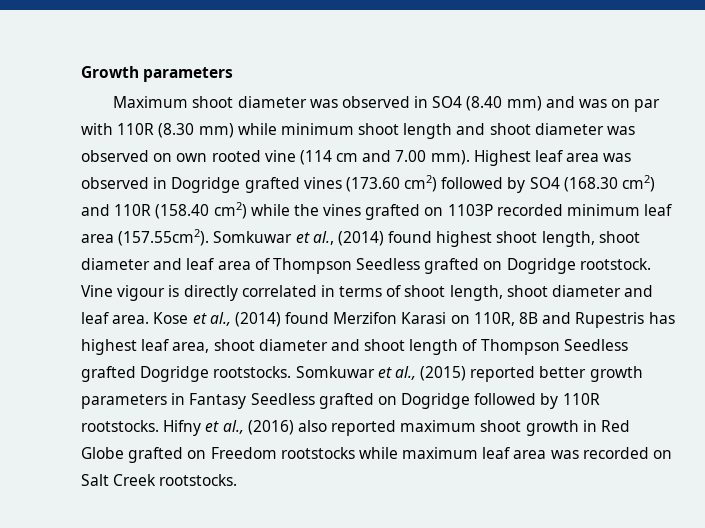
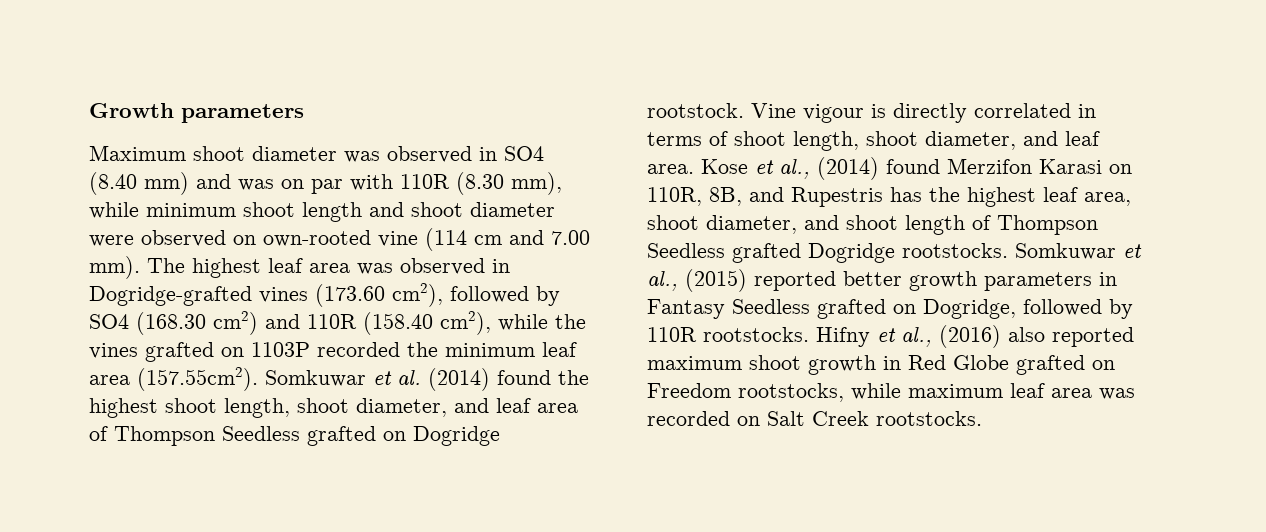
- Maximum shoot diameter was observed in SO4 (8.40 mm) and was on par with 110R (8.30 mm) while minimum shoot length and shoot diameter was observed on own rooted vine (114 cm and 7.00 mm).
+ Maximum shoot diameter was observed in SO4 (8.40 mm) and was on par with 110R (8.30 mm), while minimum shoot length and shoot diameter were observed on own-rooted vine (114 cm and 7.00 mm).
- Highest leaf area was observed in Dogridge grafted vines (173.60 cm2) followed by SO4 (168.30 cm2) and 110R (158.40 cm2) while the vines grafted on 1103P recorded minimum leaf area (157.55cm2). Somkuwar et al., (2014) found highest shoot length, shoot diameter and leaf area of Thompson Seedless grafted on Dogridge rootstock.
+ The highest leaf area was observed in Dogridge-grafted vines (173.60 cm2), followed by SO4 (168.30 cm2) and 110R (158.40 cm2), while the vines grafted on 1103P recorded the minimum leaf area (157.55cm2). Somkuwar et al. (2014) found the highest shoot length, shoot diameter, and leaf area of Thompson Seedless grafted on Dogridge rootstock.
- Vine vigour is directly correlated in terms of shoot length, shoot diameter and leaf area.
+ Vine vigour is directly correlated in terms of shoot length, shoot diameter, and leaf area.
- Kose et al., (2014) found Merzifon Karasi on 110R, 8B and Rupestris has highest leaf area, shoot diameter and shoot length of Thompson Seedless grafted Dogridge rootstocks.
+ Kose et al., (2014) found Merzifon Karasi on 110R, 8B, and Rupestris has the highest leaf area, shoot diameter, and shoot length of Thompson Seedless grafted Dogridge rootstocks.
- Somkuwar et al., (2015) reported better growth parameters in Fantasy Seedless grafted on Dogridge followed by 110R rootstocks.
+ Somkuwar et al., (2015) reported better growth parameters in Fantasy Seedless grafted on Dogridge, followed by 110R rootstocks.
- Hifny et al., (2016) also reported maximum shoot growth in Red Globe grafted on Freedom rootstocks while maximum leaf area was recorded on Salt Creek rootstocks.
+ Hifny et al., (2016) also reported maximum shoot growth in Red Globe grafted on Freedom rootstocks, while maximum leaf area was recorded on Salt Creek rootstocks.

